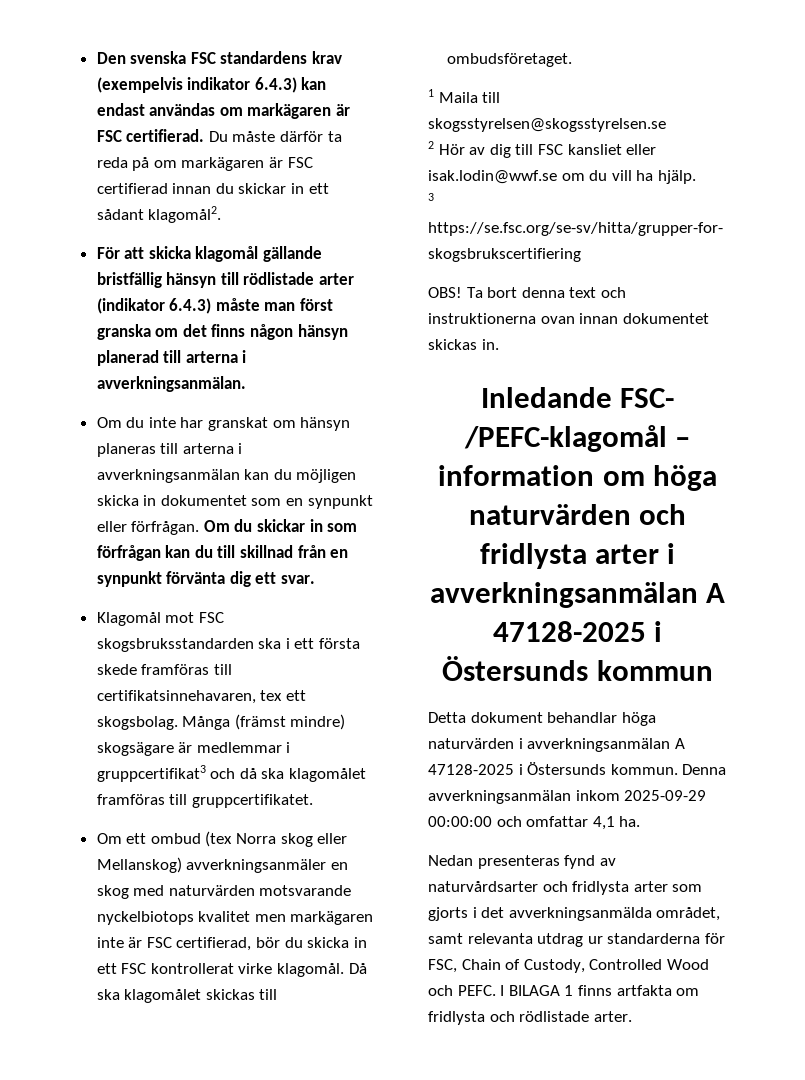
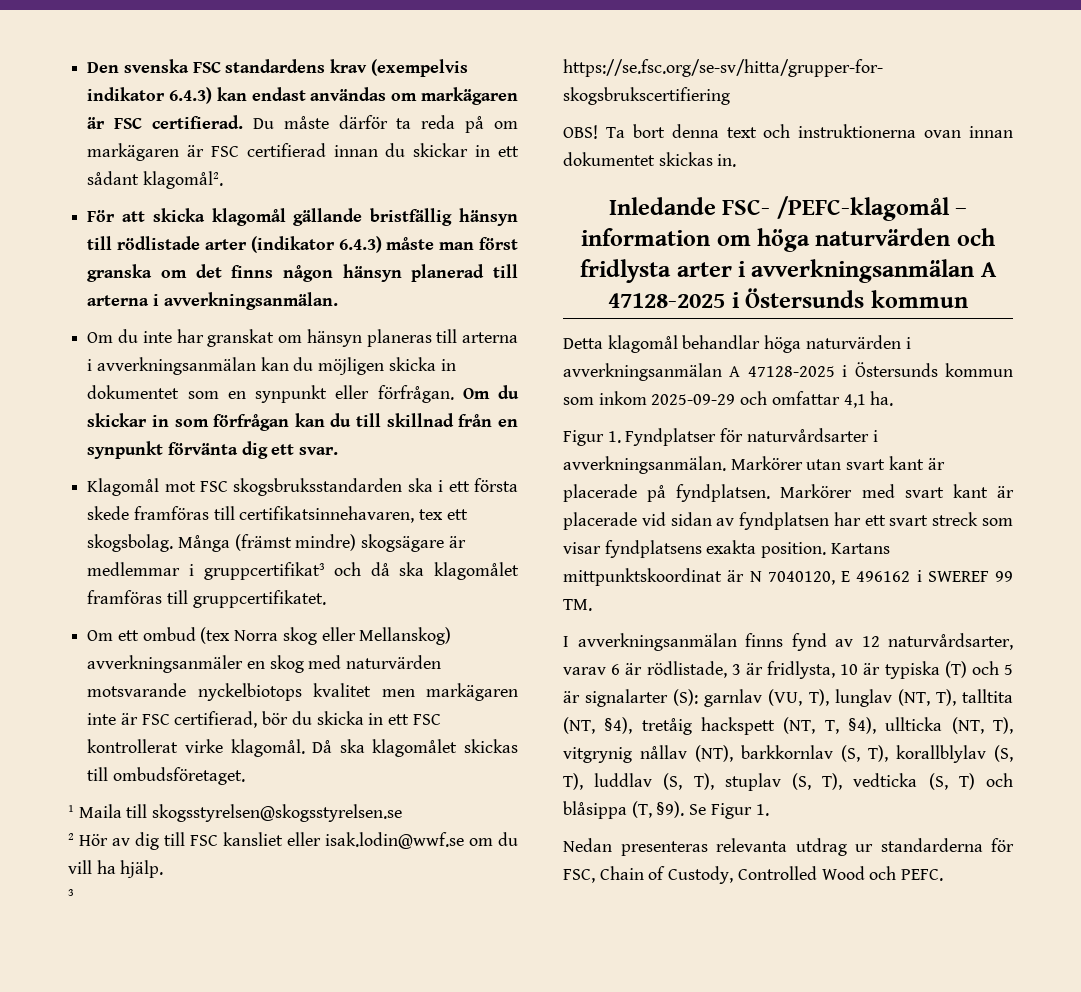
- Detta dokument behandlar höga naturvärden i avverkningsanmälan A 47128-2025 i Östersunds kommun. Denna avverkningsanmälan inkom 2025-09-29 00:00:00 och omfattar 4,1 ha.
+ Detta klagomål behandlar höga naturvärden i avverkningsanmälan A 47128-2025 i Östersunds kommun som inkom 2025-09-29 och omfattar 4,1 ha.
- Nedan presenteras fynd av naturvårdsarter och fridlysta arter som gjorts i det avverkningsanmälda området, samt relevanta utdrag ur standarderna för FSC, Chain of Custody, Controlled Wood och PEFC. I BILAGA 1 finns artfakta om fridlysta och rödlistade arter.
+ Figur 1. Fyndplatser för naturvårdsarter i avverkningsanmälan. Markörer utan svart kant är placerade på fyndplatsen. Markörer med svart kant är placerade vid sidan av fyndplatsen har ett svart streck som visar fyndplatsens exakta position. Kartans mittpunktskoordinat är N 7040120, E 496162 i SWEREF 99 TM.
+ I avverkningsanmälan finns fynd av 12 naturvårdsarter, varav 6 är rödlistade, 3 är fridlysta, 10 är typiska (T) och 5 är signalarter (S): garnlav (VU, T), lunglav (NT, T), talltita (NT, §4), tretåig hackspett (NT, T, §4), ullticka (NT, T), vitgrynig nållav (NT), barkkornlav (S, T), korallblylav (S, T), luddlav (S, T), stuplav (S, T), vedticka (S, T) och blåsippa (T, §9). Se Figur 1.
+ Nedan presenteras relevanta utdrag ur standarderna för FSC, Chain of Custody, Controlled Wood och PEFC.

